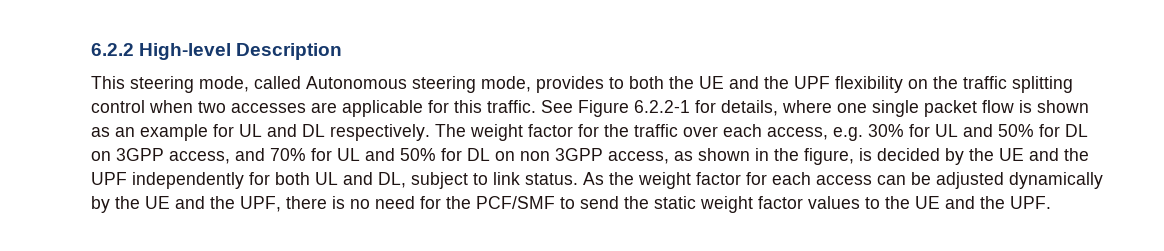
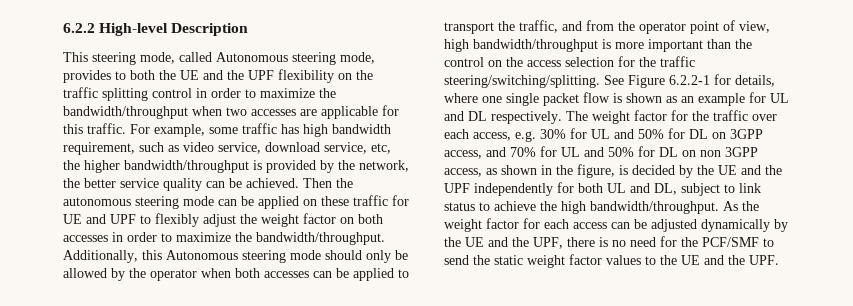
- This steering mode, called Autonomous steering mode, provides to both the UE and the UPF flexibility on the traffic splitting control when two accesses are applicable for this traffic.
+ This steering mode, called Autonomous steering mode, provides to both the UE and the UPF flexibility on the traffic splitting control in order to maximize the bandwidth/throughput when two accesses are applicable for this traffic.
+ For example, some traffic has high bandwidth requirement, such as video service, download service, etc, the higher bandwidth/throughput is provided by the network, the better service quality can be achieved. Then the autonomous steering mode can be applied on these traffic for UE and UPF to flexibly adjust the weight factor on both accesses in order to maximize the bandwidth/throughput. Additionally, this Autonomous steering mode should only be allowed by the operator when both accesses can be applied to transport the traffic, and from the operator point of view, high bandwidth/throughput is more important than the control on the access selection for the traffic steering/switching/splitting.
- The weight factor for the traffic over each access, e.g. 30% for UL and 50% for DL on 3GPP access, and 70% for UL and 50% for DL on non 3GPP access, as shown in the figure, is decided by the UE and the UPF independently for both UL and DL, subject to link status.
+ The weight factor for the traffic over each access, e.g. 30% for UL and 50% for DL on 3GPP access, and 70% for UL and 50% for DL on non 3GPP access, as shown in the figure, is decided by the UE and the UPF independently for both UL and DL, subject to link status to achieve the high bandwidth/throughput.

